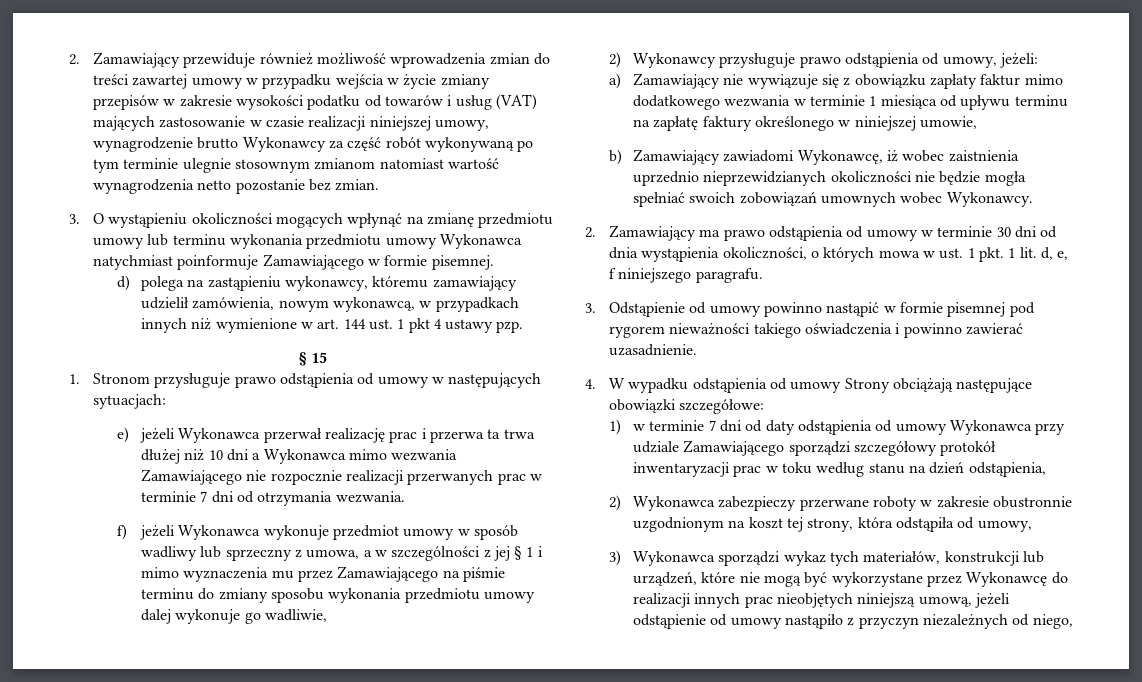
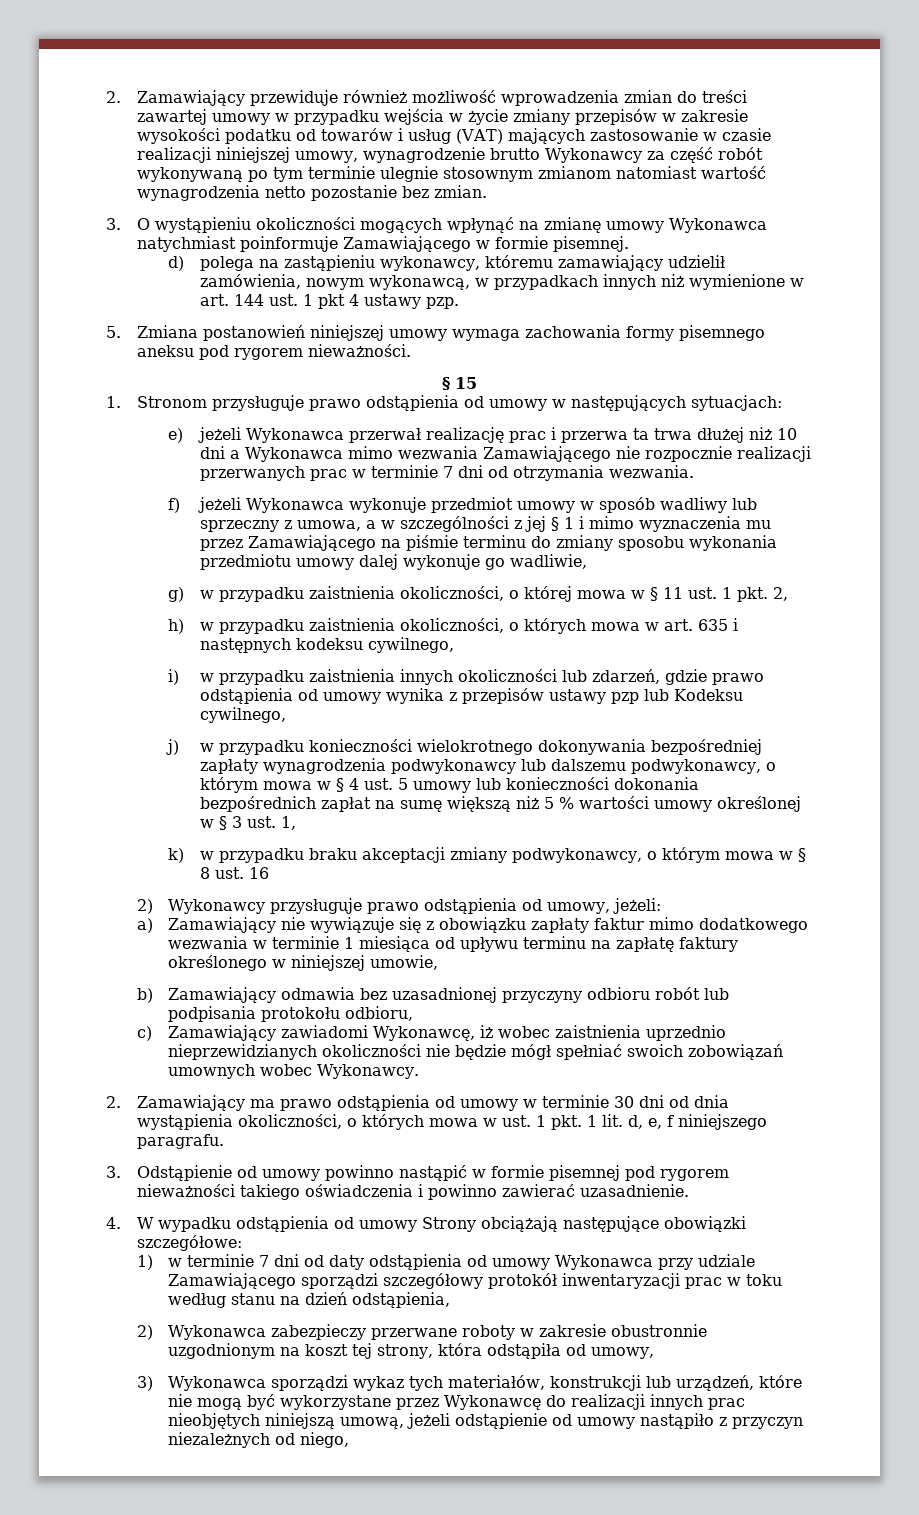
- 3. O wystąpieniu okoliczności mogących wpłynąć na zmianę przedmiotu umowy lub terminu wykonania przedmiotu umowy Wykonawca natychmiast poinformuje Zamawiającego w formie pisemnej.
+ 3. O wystąpieniu okoliczności mogących wpłynąć na zmianę umowy Wykonawca natychmiast poinformuje Zamawiającego w formie pisemnej.
+ 5. Zmiana postanowień niniejszej umowy wymaga zachowania formy pisemnego aneksu pod rygorem nieważności.
+ g) w przypadku zaistnienia okoliczności, o której mowa w § 11 ust. 1 pkt. 2,
+ h) w przypadku zaistnienia okoliczności, o których mowa w art. 635 i następnych kodeksu cywilnego,
+ i) w przypadku zaistnienia innych okoliczności lub zdarzeń, gdzie prawo odstąpienia od umowy wynika z przepisów ustawy pzp lub Kodeksu cywilnego,
+ j) w przypadku konieczności wielokrotnego dokonywania bezpośredniej zapłaty wynagrodzenia podwykonawcy lub dalszemu podwykonawcy, o którym mowa w § 4 ust. 5 umowy lub konieczności dokonania bezpośrednich zapłat na sumę większą niż 5 % wartości umowy określonej w § 3 ust. 1,
+ k) w przypadku braku akceptacji zmiany podwykonawcy, o którym mowa w § 8 ust. 16
- b) Zamawiający zawiadomi Wykonawcę, iż wobec zaistnienia uprzednio nieprzewidzianych okoliczności nie będzie mogła spełniać swoich zobowiązań umownych wobec Wykonawcy.
+ b) Zamawiający odmawia bez uzasadnionej przyczyny odbioru robót lub podpisania protokołu odbioru,
+ c) Zamawiający zawiadomi Wykonawcę, iż wobec zaistnienia uprzednio nieprzewidzianych okoliczności nie będzie mógł spełniać swoich zobowiązań umownych wobec Wykonawcy.

